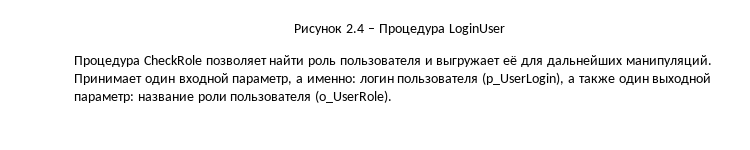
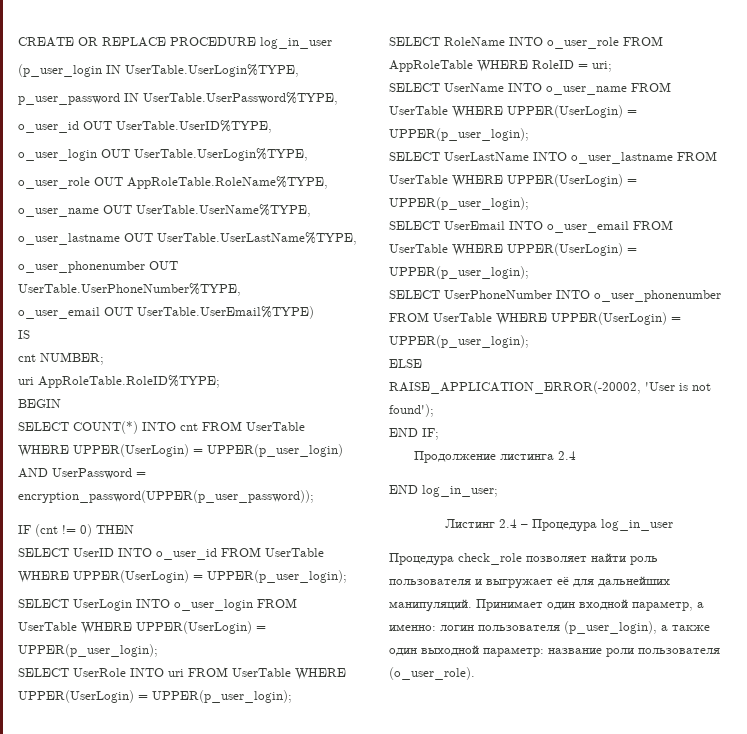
- Рисунок 2.4 – Процедура LoginUser
- Процедура CheckRole позволяет найти роль пользователя и выгружает её для дальнейших манипуляций.
+ CREATE OR REPLACE PROCEDURE log_in_user
+ (p_user_login IN UserTable.UserLogin%TYPE,
+ p_user_password IN UserTable.UserPassword%TYPE,
+ o_user_id OUT UserTable.UserID%TYPE,
+ o_user_login OUT UserTable.UserLogin%TYPE,
+ o_user_role OUT AppRoleTable.RoleName%TYPE,
+ o_user_name OUT UserTable.UserName%TYPE,
+ o_user_lastname OUT UserTable.UserLastName%TYPE,
+ o_user_phonenumber OUT UserTable.UserPhoneNumber%TYPE,
+ o_user_email OUT UserTable.UserEmail%TYPE)
+ IS
+ cnt NUMBER;
+ uri AppRoleTable.RoleID%TYPE;
+ BEGIN
+ SELECT COUNT(*) INTO cnt FROM UserTable WHERE UPPER(UserLogin) = UPPER(p_user_login) AND UserPassword = encryption_password(UPPER(p_user_password));
+ IF (cnt != 0) THEN
+ SELECT UserID INTO o_user_id FROM UserTable WHERE UPPER(UserLogin) = UPPER(p_user_login);
+ SELECT UserLogin INTO o_user_login FROM UserTable WHERE UPPER(UserLogin) = UPPER(p_user_login);
+ SELECT UserRole INTO uri FROM UserTable WHERE UPPER(UserLogin) = UPPER(p_user_login);
+ SELECT RoleName INTO o_user_role FROM AppRoleTable WHERE RoleID = uri;
+ SELECT UserName INTO o_user_name FROM UserTable WHERE UPPER(UserLogin) = UPPER(p_user_login);
+ SELECT UserLastName INTO o_user_lastname FROM UserTable WHERE UPPER(UserLogin) = UPPER(p_user_login);
+ SELECT UserEmail INTO o_user_email FROM UserTable WHERE UPPER(UserLogin) = UPPER(p_user_login);
+ SELECT UserPhoneNumber INTO o_user_phonenumber FROM UserTable WHERE UPPER(UserLogin) = UPPER(p_user_login);
+ ELSE
+ RAISE_APPLICATION_ERROR(-20002, 'User is not found');
+ END IF;
+ Продолжение листинга 2.4
+ END log_in_user;
+ Листинг 2.4 – Процедура log_in_user
+ Процедура check_role позволяет найти роль пользователя и выгружает её для дальнейших манипуляций.
- Принимает один входной параметр, а именно: логин пользователя (p_UserLogin), а также один выходной параметр: название роли пользователя (o_UserRole).
+ Принимает один входной параметр, а именно: логин пользователя (p_user_login), а также один выходной параметр: название роли пользователя (o_user_role).

